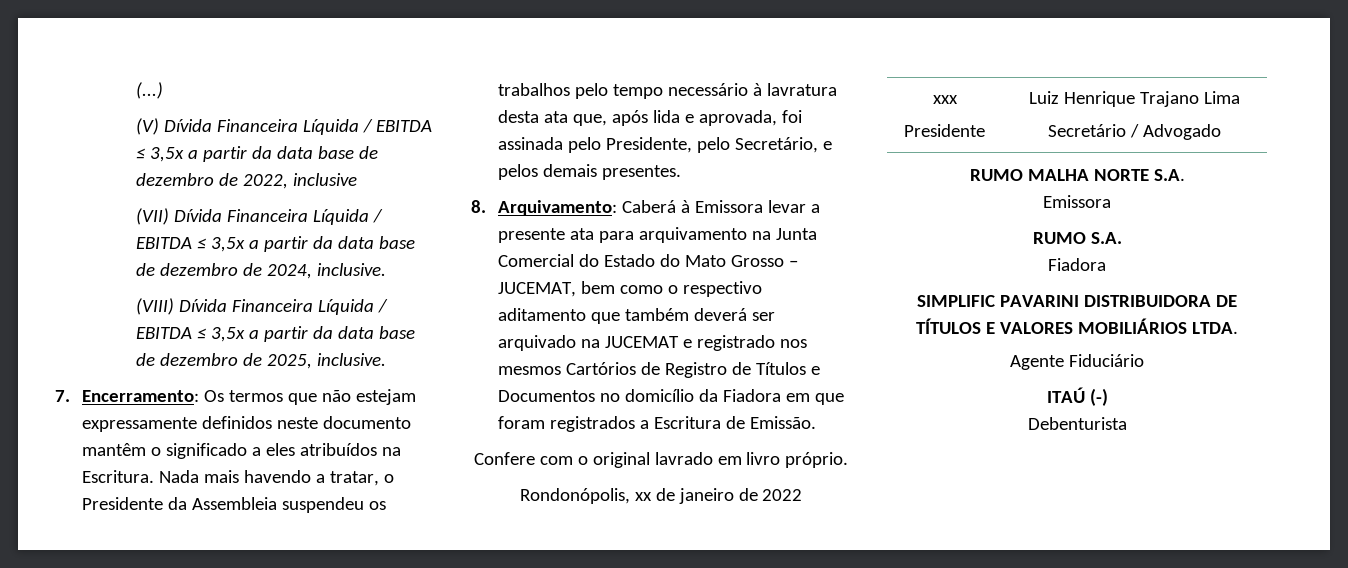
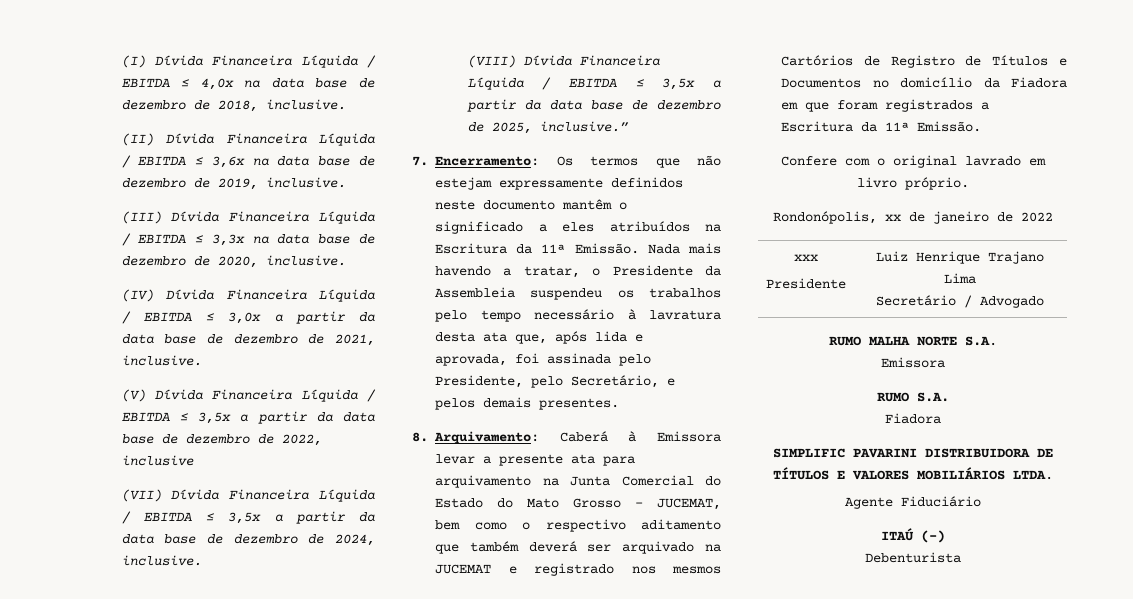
- (...)
+ (I) Dívida Financeira Líquida / EBITDA ≤ 4,0x na data base de dezembro de 2018, inclusive.
+ (II) Dívida Financeira Líquida / EBITDA ≤ 3,6x na data base de dezembro de 2019, inclusive.
+ (III) Dívida Financeira Líquida / EBITDA ≤ 3,3x na data base de dezembro de 2020, inclusive.
+ (IV) Dívida Financeira Líquida / EBITDA ≤ 3,0x a partir da data base de dezembro de 2021, inclusive.
- (VIII) Dívida Financeira Líquida / EBITDA ≤ 3,5x a partir da data base de dezembro de 2025, inclusive.
+ (VIII) Dívida Financeira Líquida / EBITDA ≤ 3,5x a partir da data base de dezembro de 2025, inclusive.”
- 7. Encerramento: Os termos que não estejam expressamente definidos neste documento mantêm o significado a eles atribuídos na Escritura.
+ 7. Encerramento: Os termos que não estejam expressamente definidos neste documento mantêm o significado a eles atribuídos na Escritura da 11ª Emissão.
- 8. Arquivamento: Caberá à Emissora levar a presente ata para arquivamento na Junta Comercial do Estado do Mato Grosso – JUCEMAT, bem como o respectivo aditamento que também deverá ser arquivado na JUCEMAT e registrado nos mesmos Cartórios de Registro de Títulos e Documentos no domicílio da Fiadora em que foram registrados a Escritura de Emissão.
+ 8. Arquivamento: Caberá à Emissora levar a presente ata para arquivamento na Junta Comercial do Estado do Mato Grosso – JUCEMAT, bem como o respectivo aditamento que também deverá ser arquivado na JUCEMAT e registrado nos mesmos Cartórios de Registro de Títulos e Documentos no domicílio da Fiadora em que foram registrados a Escritura da 11ª Emissão.

